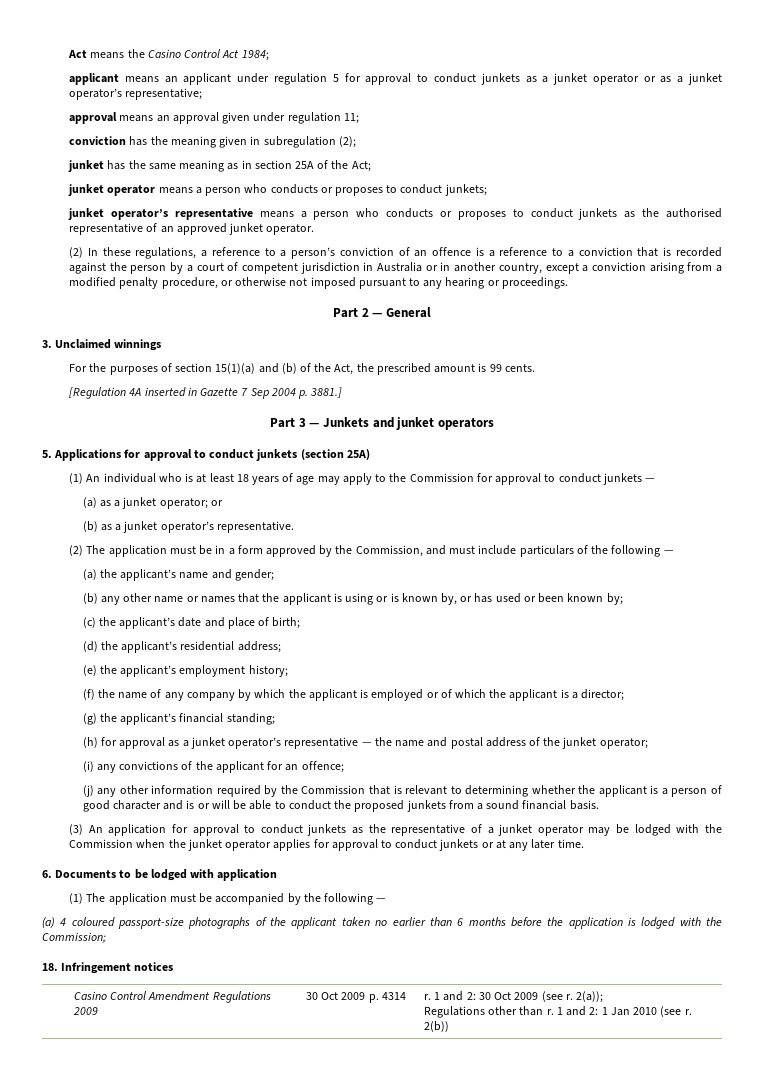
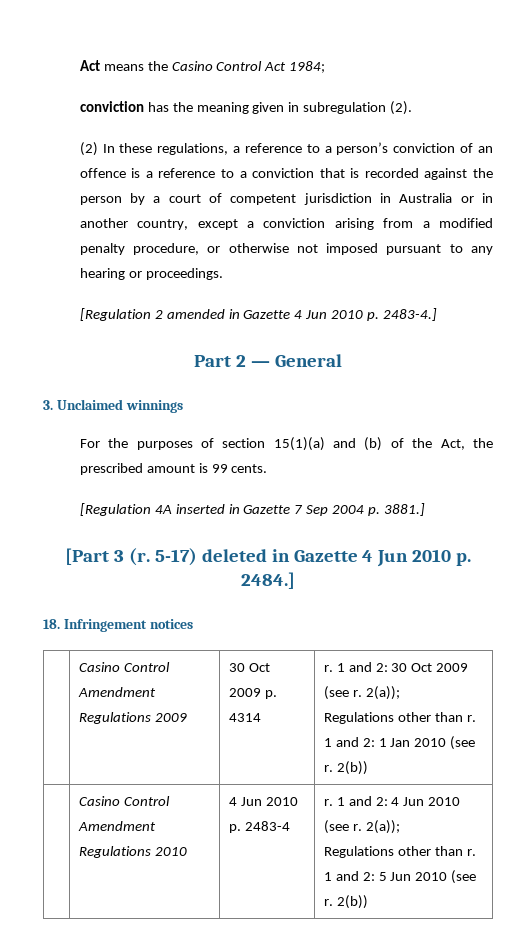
- applicant means an applicant under regulation 5 for approval to conduct junkets as a junket operator or as a junket operator’s representative;
- approval means an approval given under regulation 11;
- conviction has the meaning given in subregulation (2);
- junket has the same meaning as in section 25A of the Act;
- junket operator means a person who conducts or proposes to conduct junkets;
- junket operator’s representative means a person who conducts or proposes to conduct junkets as the authorised representative of an approved junket operator.
+ conviction has the meaning given in subregulation (2).
+ [Regulation 2 amended in Gazette 4 Jun 2010 p. 2483-4.]
- Part 3 — Junkets and junket operators
- 5. Applications for approval to conduct junkets (section 25A)
- (1) An individual who is at least 18 years of age may apply to the Commission for approval to conduct junkets —
- (a) as a junket operator; or
- (b) as a junket operator’s representative.
- (2) The application must be in a form approved by the Commission, and must include particulars of the following —
- (a) the applicant’s name and gender;
- (b) any other name or names that the applicant is using or is known by, or has used or been known by;
- (c) the applicant’s date and place of birth;
- (d) the applicant’s residential address;
- (e) the applicant’s employment history;
- (f) the name of any company by which the applicant is employed or of which the applicant is a director;
- (g) the applicant’s financial standing;
- (h) for approval as a junket operator’s representative — the name and postal address of the junket operator;
- (i) any convictions of the applicant for an offence;
- (j) any other information required by the Commission that is relevant to determining whether the applicant is a person of good character and is or will be able to conduct the proposed junkets from a sound financial basis.
- (3) An application for approval to conduct junkets as the representative of a junket operator may be lodged with the Commission when the junket operator applies for approval to conduct junkets or at any later time.
- 6. Documents to be lodged with application
- (1) The application must be accompanied by the following —
- (a) 4 coloured passport-size photographs of the applicant taken no earlier than 6 months before the application is lodged with the Commission;
+ [Part 3 (r. 5-17) deleted in Gazette 4 Jun 2010 p. 2484.]
+ | Casino Control Amendment Regulations 2010 | 4 Jun 2010 p. 2483-4 | r. 1 and 2: 4 Jun 2010 (see r. 2(a));
+ Regulations other than r. 1 and 2: 5 Jun 2010 (see r. 2(b))

